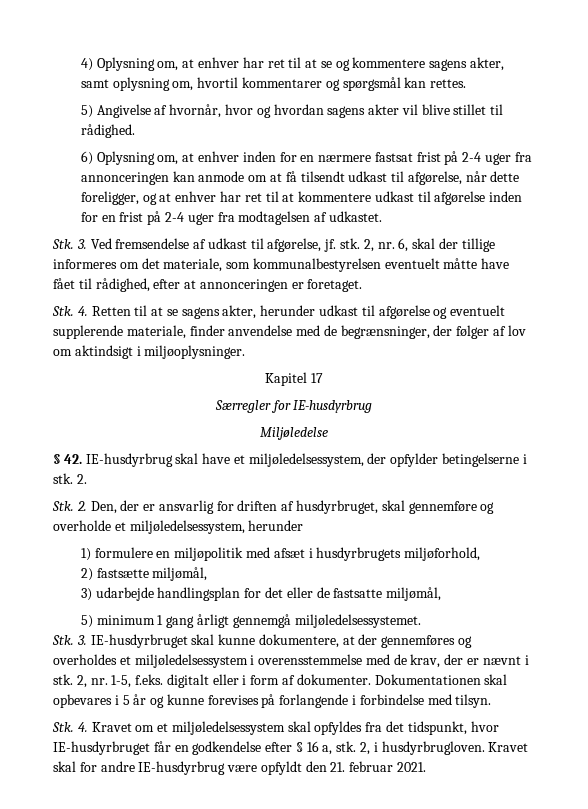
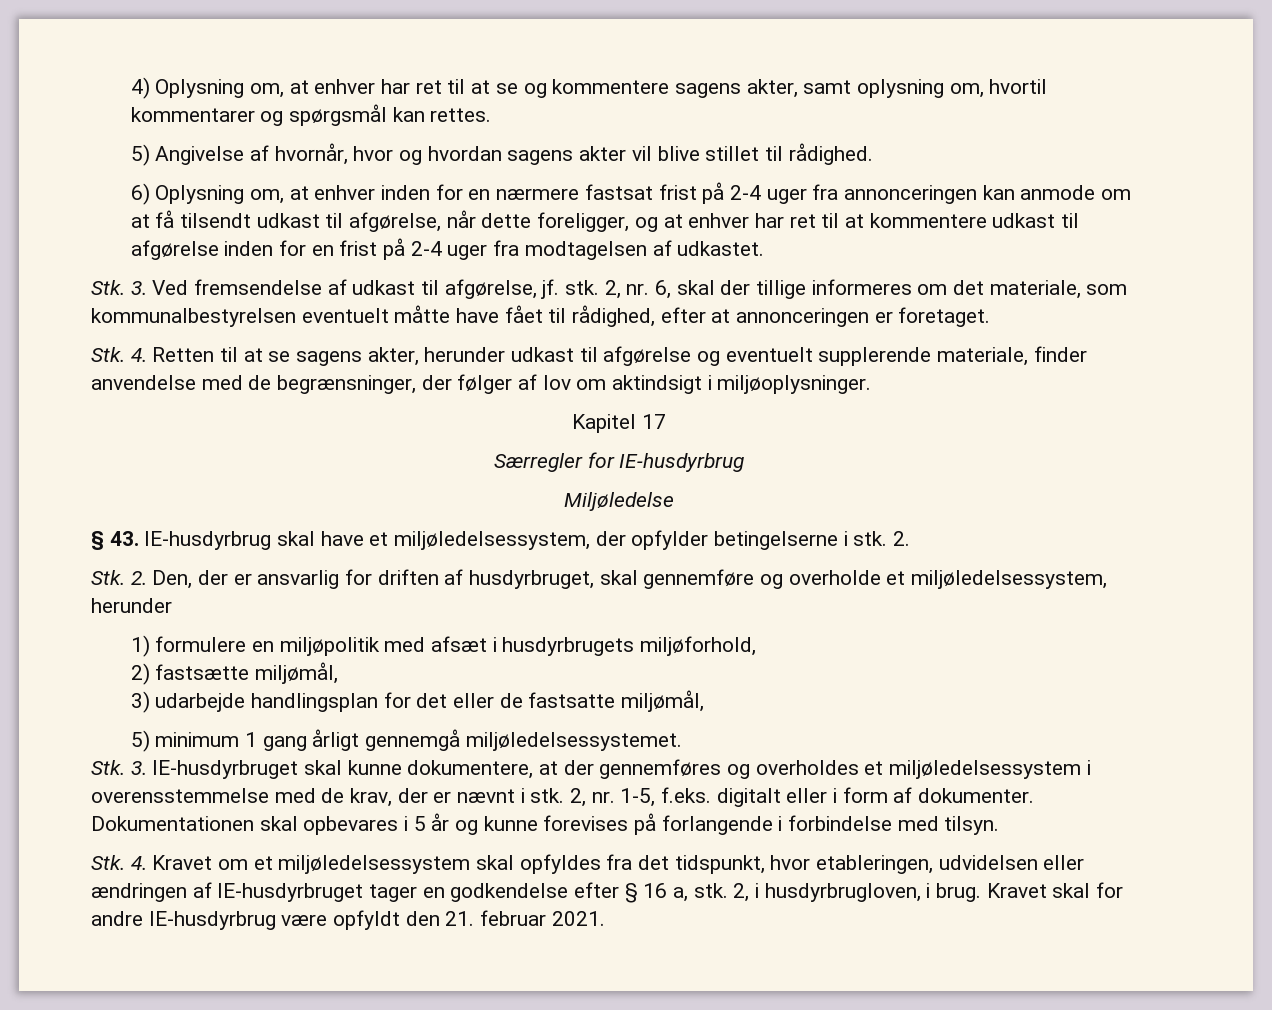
- § 42. IE-husdyrbrug skal have et miljøledelsessystem, der opfylder betingelserne i stk.
+ § 43. IE-husdyrbrug skal have et miljøledelsessystem, der opfylder betingelserne i stk.
- Stk. 4. Kravet om et miljøledelsessystem skal opfyldes fra det tidspunkt, hvor IE-husdyrbruget får en godkendelse efter § 16 a, stk.
+ Stk. 4. Kravet om et miljøledelsessystem skal opfyldes fra det tidspunkt, hvor etableringen, udvidelsen eller ændringen af IE-husdyrbruget tager en godkendelse efter § 16 a, stk.
- 2, i husdyrbrugloven.
+ 2, i husdyrbrugloven, i brug.

